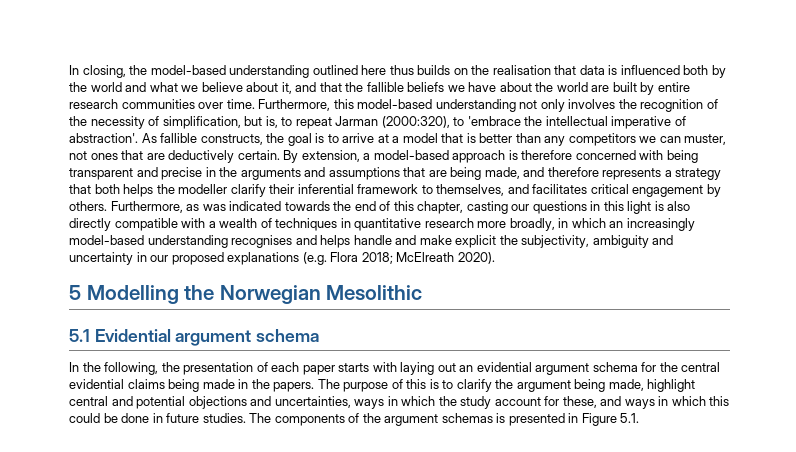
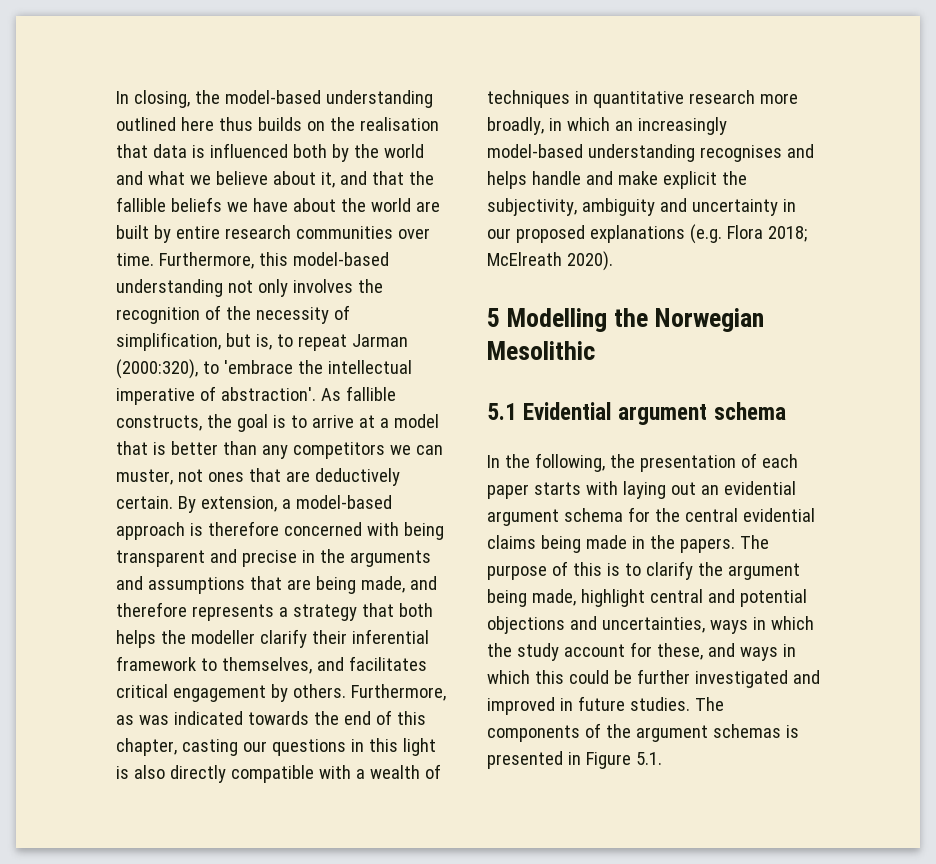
- The purpose of this is to clarify the argument being made, highlight central and potential objections and uncertainties, ways in which the study account for these, and ways in which this could be done in future studies.
+ The purpose of this is to clarify the argument being made, highlight central and potential objections and uncertainties, ways in which the study account for these, and ways in which this could be further investigated and improved in future studies.

